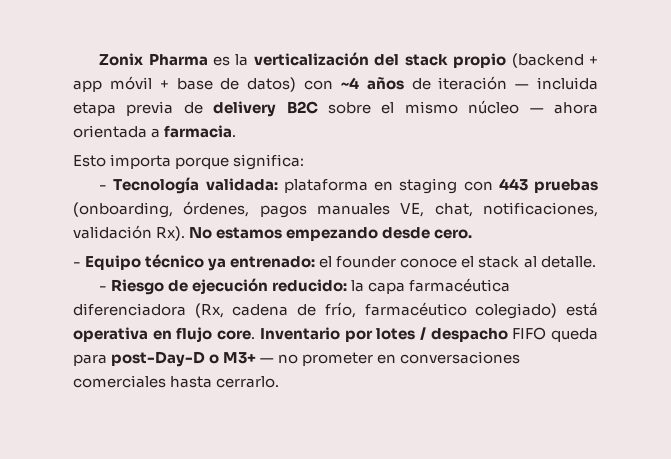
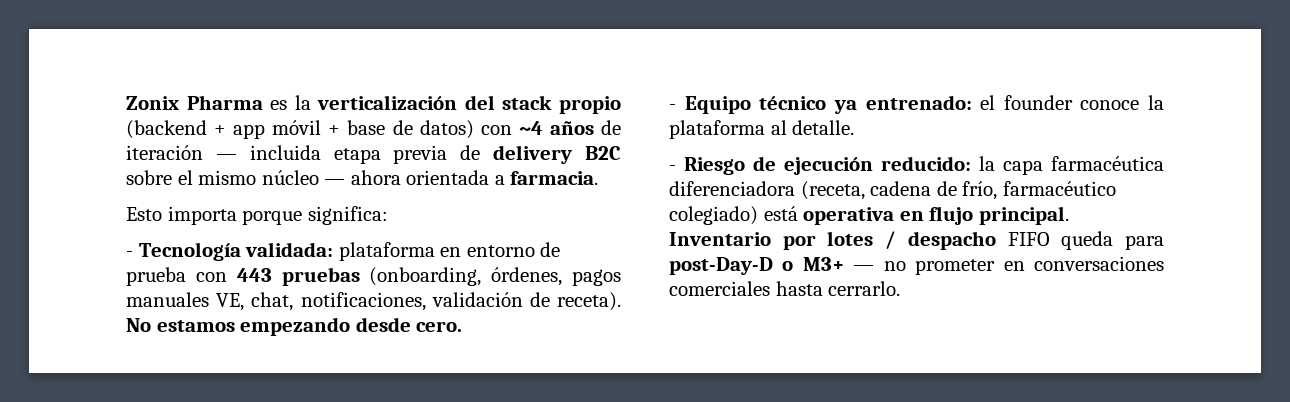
- - Tecnología validada: plataforma en staging con 443 pruebas (onboarding, órdenes, pagos manuales VE, chat, notificaciones, validación Rx). No estamos empezando desde cero.
+ - Tecnología validada: plataforma en entorno de prueba con 443 pruebas (onboarding, órdenes, pagos manuales VE, chat, notificaciones, validación de receta). No estamos empezando desde cero.
- - Equipo técnico ya entrenado: el founder conoce el stack al detalle.
+ - Equipo técnico ya entrenado: el founder conoce la plataforma al detalle.
- - Riesgo de ejecución reducido: la capa farmacéutica diferenciadora (Rx, cadena de frío, farmacéutico colegiado) está operativa en flujo core.
+ - Riesgo de ejecución reducido: la capa farmacéutica diferenciadora (receta, cadena de frío, farmacéutico colegiado) está operativa en flujo principal.

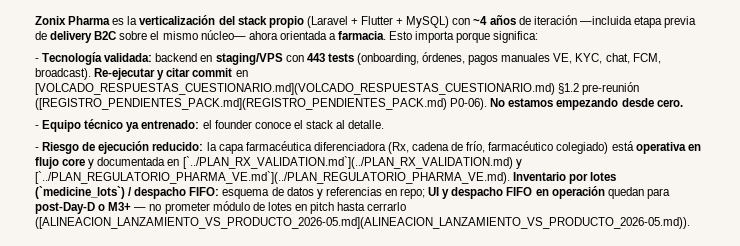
- Zonix Pharma es la verticalización del stack propio (backend + app móvil + base de datos) con ~4 años de iteración — incluida etapa previa de delivery B2C sobre el mismo núcleo — ahora orientada a farmacia.
- Esto importa porque significa:
+ Zonix Pharma es la verticalización del stack propio (Laravel + Flutter + MySQL) con ~4 años de iteración —incluida etapa previa de delivery B2C sobre el mismo núcleo— ahora orientada a farmacia. Esto importa porque significa:
- - Tecnología validada: plataforma en entorno de prueba con 443 pruebas (onboarding, órdenes, pagos manuales VE, chat, notificaciones, validación de receta).
+ - Tecnología validada: backend en staging/VPS con 443 tests (onboarding, órdenes, pagos manuales VE, KYC, chat, FCM, broadcast). Re-ejecutar y citar commit en [VOLCADO_RESPUESTAS_CUESTIONARIO.md](VOLCADO_RESPUESTAS_CUESTIONARIO.md) §1.2 pre-reunión ([REGISTRO_PENDIENTES_PACK.md](REGISTRO_PENDIENTES_PACK.md) P0-06).
- - Equipo técnico ya entrenado: el founder conoce la plataforma al detalle.
+ - Equipo técnico ya entrenado: el founder conoce el stack al detalle.
- - Riesgo de ejecución reducido: la capa farmacéutica diferenciadora (receta, cadena de frío, farmacéutico colegiado) está operativa en flujo principal. Inventario por lotes / despacho FIFO queda para post-Day-D o M3+ — no prometer en conversaciones comerciales hasta cerrarlo.
+ - Riesgo de ejecución reducido: la capa farmacéutica diferenciadora (Rx, cadena de frío, farmacéutico colegiado) está operativa en flujo core y documentada en [`../PLAN_RX_VALIDATION.md`](../PLAN_RX_VALIDATION.md) y [`../PLAN_REGULATORIO_PHARMA_VE.md`](../PLAN_REGULATORIO_PHARMA_VE.md). Inventario por lotes (`medicine_lots`) / despacho FIFO: esquema de datos y referencias en repo; UI y despacho FIFO en operación quedan para post-Day-D o M3+ — no prometer módulo de lotes en pitch hasta cerrarlo ([ALINEACION_LANZAMIENTO_VS_PRODUCTO_2026-05.md](ALINEACION_LANZAMIENTO_VS_PRODUCTO_2026-05.md)).

